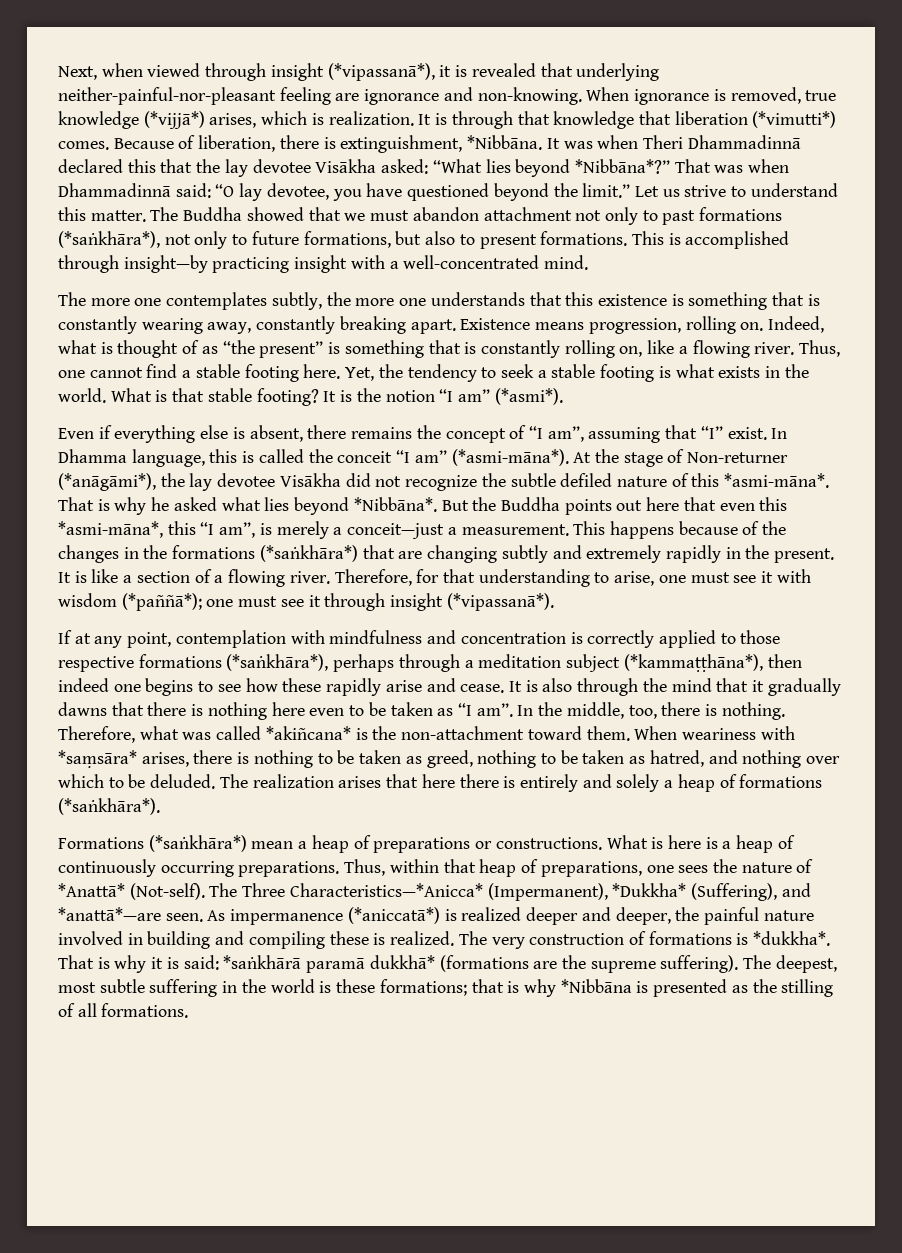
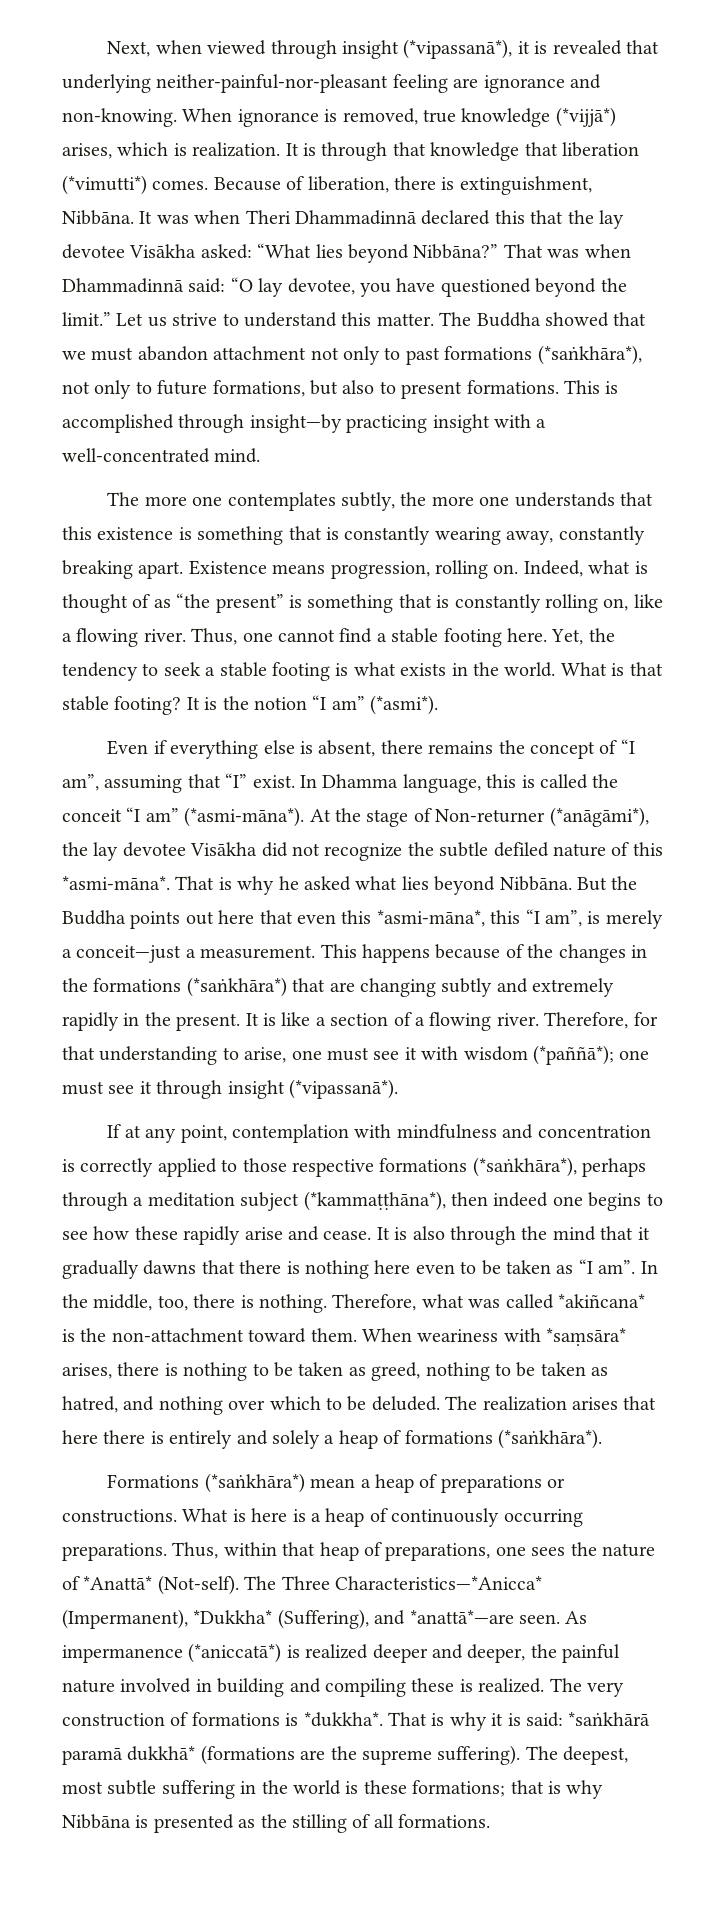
- Because of liberation, there is extinguishment, *Nibbāna.
+ Because of liberation, there is extinguishment, Nibbāna.
- It was when Theri Dhammadinnā declared this that the lay devotee Visākha asked: “What lies beyond *Nibbāna*?”
+ It was when Theri Dhammadinnā declared this that the lay devotee Visākha asked: “What lies beyond Nibbāna?”
- That is why he asked what lies beyond *Nibbāna*.
+ That is why he asked what lies beyond Nibbāna.
- The deepest, most subtle suffering in the world is these formations; that is why *Nibbāna is presented as the stilling of all formations.
+ The deepest, most subtle suffering in the world is these formations; that is why Nibbāna is presented as the stilling of all formations.

